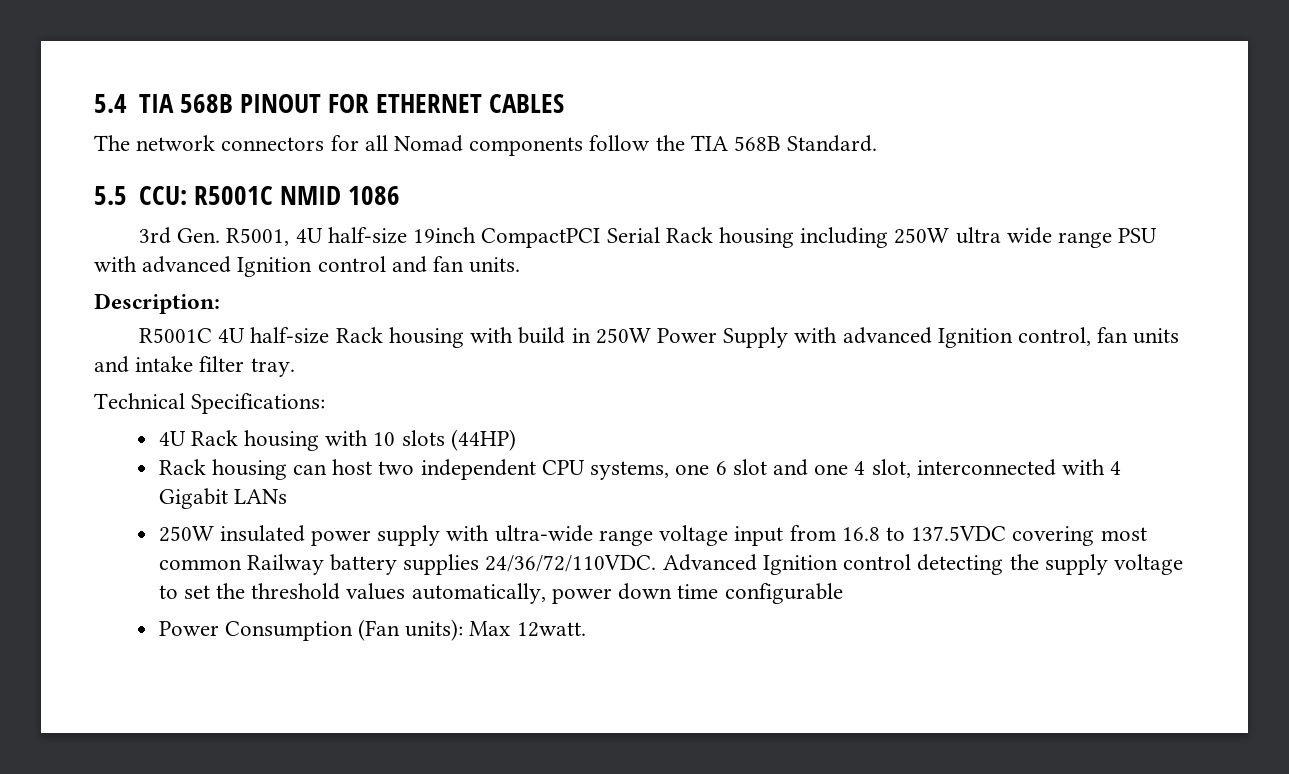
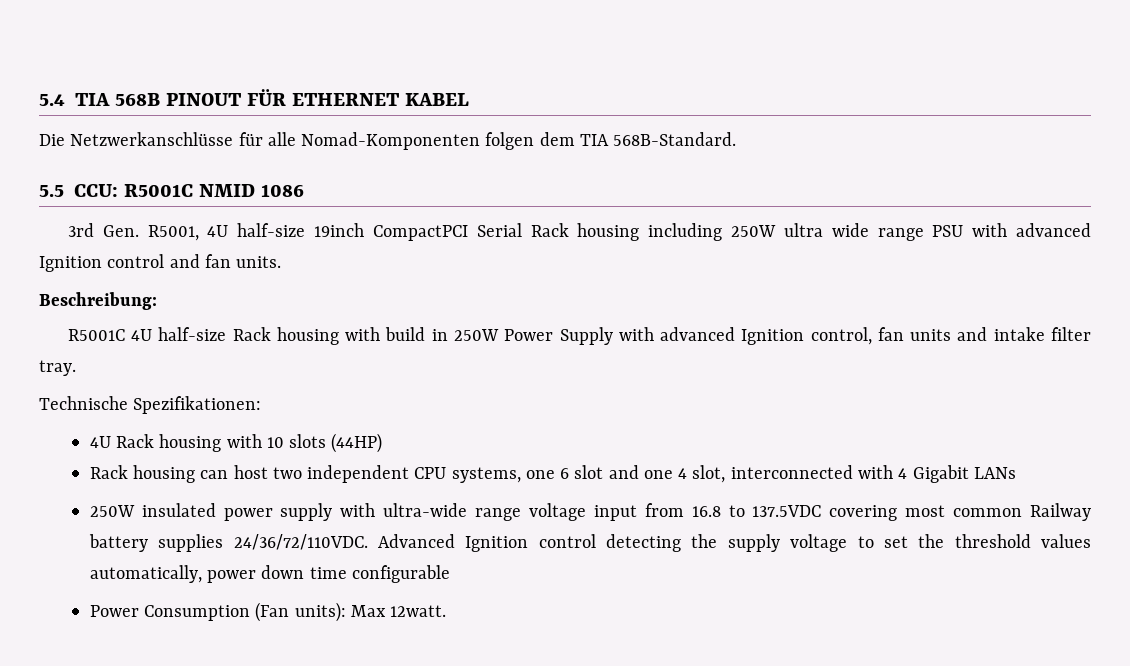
- 5.4 TIA 568B PINOUT FOR ETHERNET CABLES
- The network connectors for all Nomad components follow the TIA 568B Standard.
+ 5.4 TIA 568B PINOUT FÜR ETHERNET KABEL
+ Die Netzwerkanschlüsse für alle Nomad-Komponenten folgen dem TIA 568B-Standard.
- Description:
+ Beschreibung:
- Technical Specifications:
+ Technische Spezifikationen:

